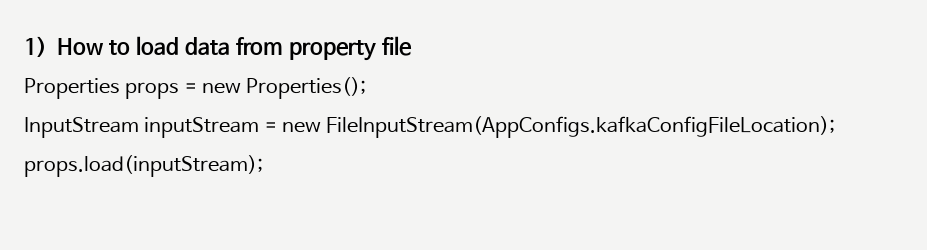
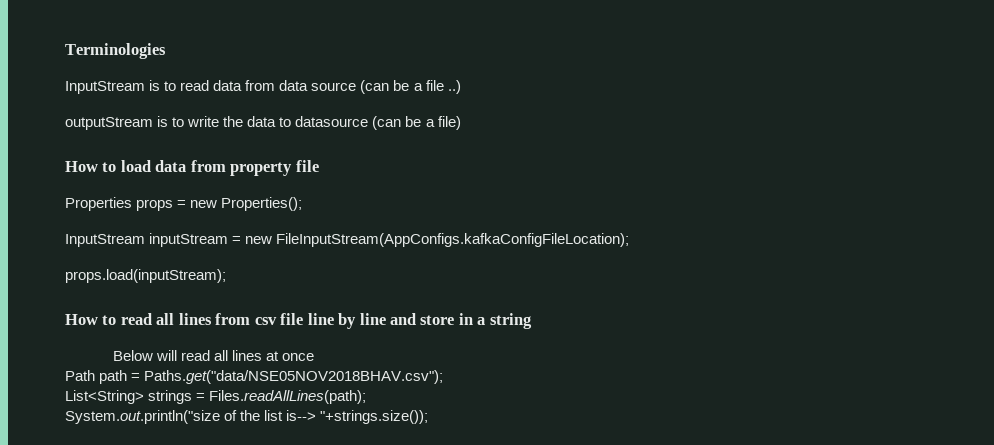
- 1) How to load data from property file
+ Terminologies
+ InputStream is to read data from data source (can be a file ..)
+ outputStream is to write the data to datasource (can be a file)
+ How to load data from property file
+ How to read all lines from csv file line by line and store in a string
+ Below will read all lines at once
+ Path path = Paths.get("data/NSE05NOV2018BHAV.csv");
+ List<String> strings = Files.readAllLines(path);
+ System.out.println("size of the list is--> "+strings.size());

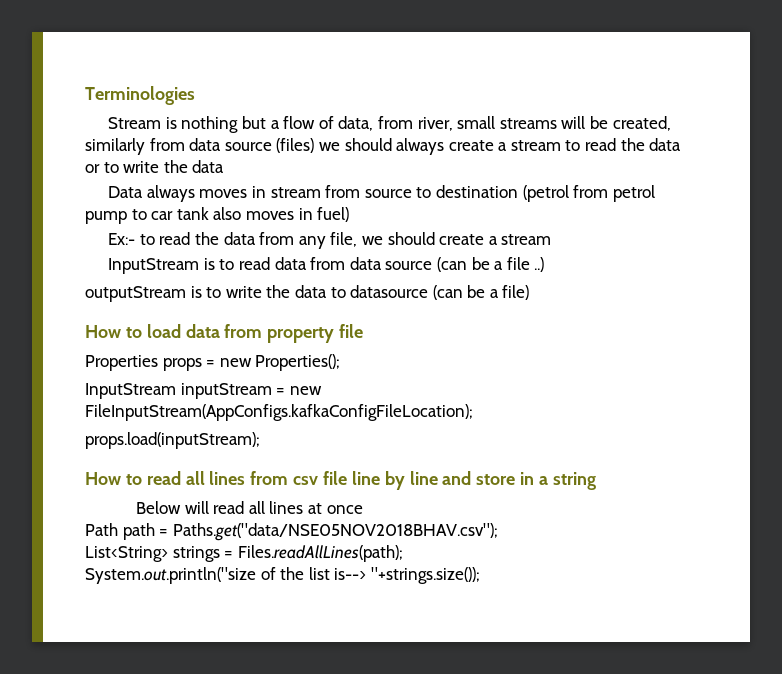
+ Stream is nothing but a flow of data, from river, small streams will be created, similarly from data source (files) we should always create a stream to read the data or to write the data
+ Data always moves in stream from source to destination (petrol from petrol pump to car tank also moves in fuel)
+ Ex:- to read the data from any file, we should create a stream

